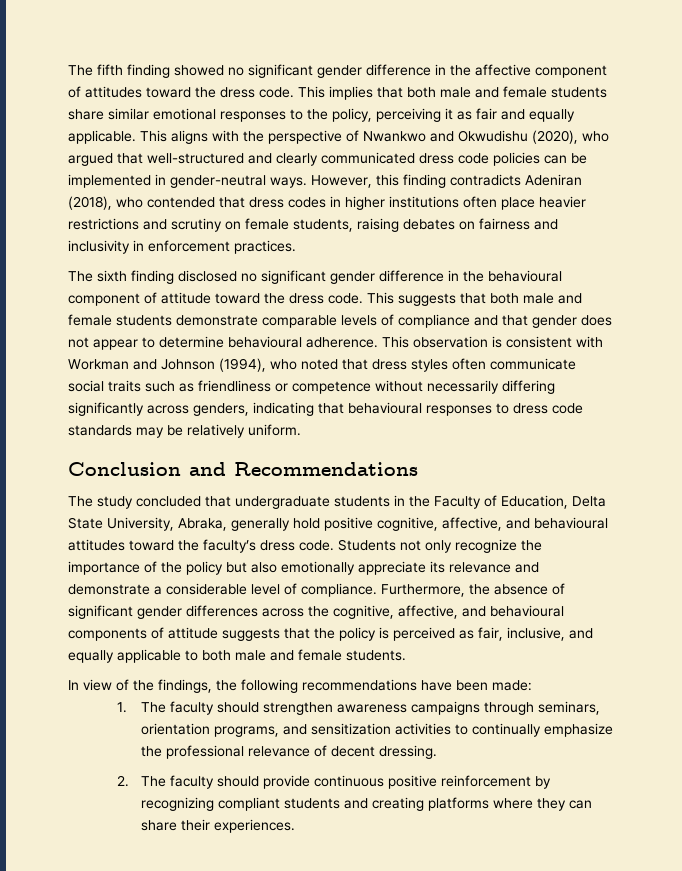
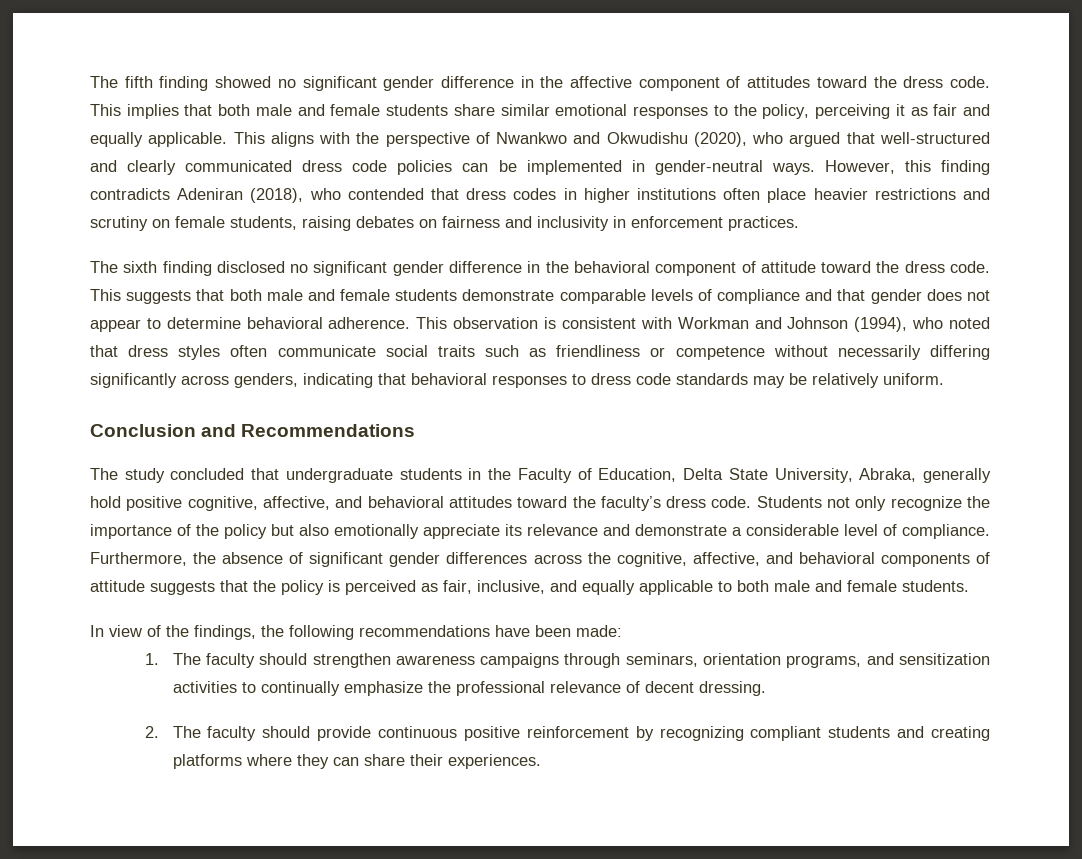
- The sixth finding disclosed no significant gender difference in the behavioural component of attitude toward the dress code.
+ The sixth finding disclosed no significant gender difference in the behavioral component of attitude toward the dress code.
- This suggests that both male and female students demonstrate comparable levels of compliance and that gender does not appear to determine behavioural adherence.
+ This suggests that both male and female students demonstrate comparable levels of compliance and that gender does not appear to determine behavioral adherence.
- This observation is consistent with Workman and Johnson (1994), who noted that dress styles often communicate social traits such as friendliness or competence without necessarily differing significantly across genders, indicating that behavioural responses to dress code standards may be relatively uniform.
+ This observation is consistent with Workman and Johnson (1994), who noted that dress styles often communicate social traits such as friendliness or competence without necessarily differing significantly across genders, indicating that behavioral responses to dress code standards may be relatively uniform.
- The study concluded that undergraduate students in the Faculty of Education, Delta State University, Abraka, generally hold positive cognitive, affective, and behavioural attitudes toward the faculty’s dress code.
+ The study concluded that undergraduate students in the Faculty of Education, Delta State University, Abraka, generally hold positive cognitive, affective, and behavioral attitudes toward the faculty’s dress code.
- Furthermore, the absence of significant gender differences across the cognitive, affective, and behavioural components of attitude suggests that the policy is perceived as fair, inclusive, and equally applicable to both male and female students.
+ Furthermore, the absence of significant gender differences across the cognitive, affective, and behavioral components of attitude suggests that the policy is perceived as fair, inclusive, and equally applicable to both male and female students.

